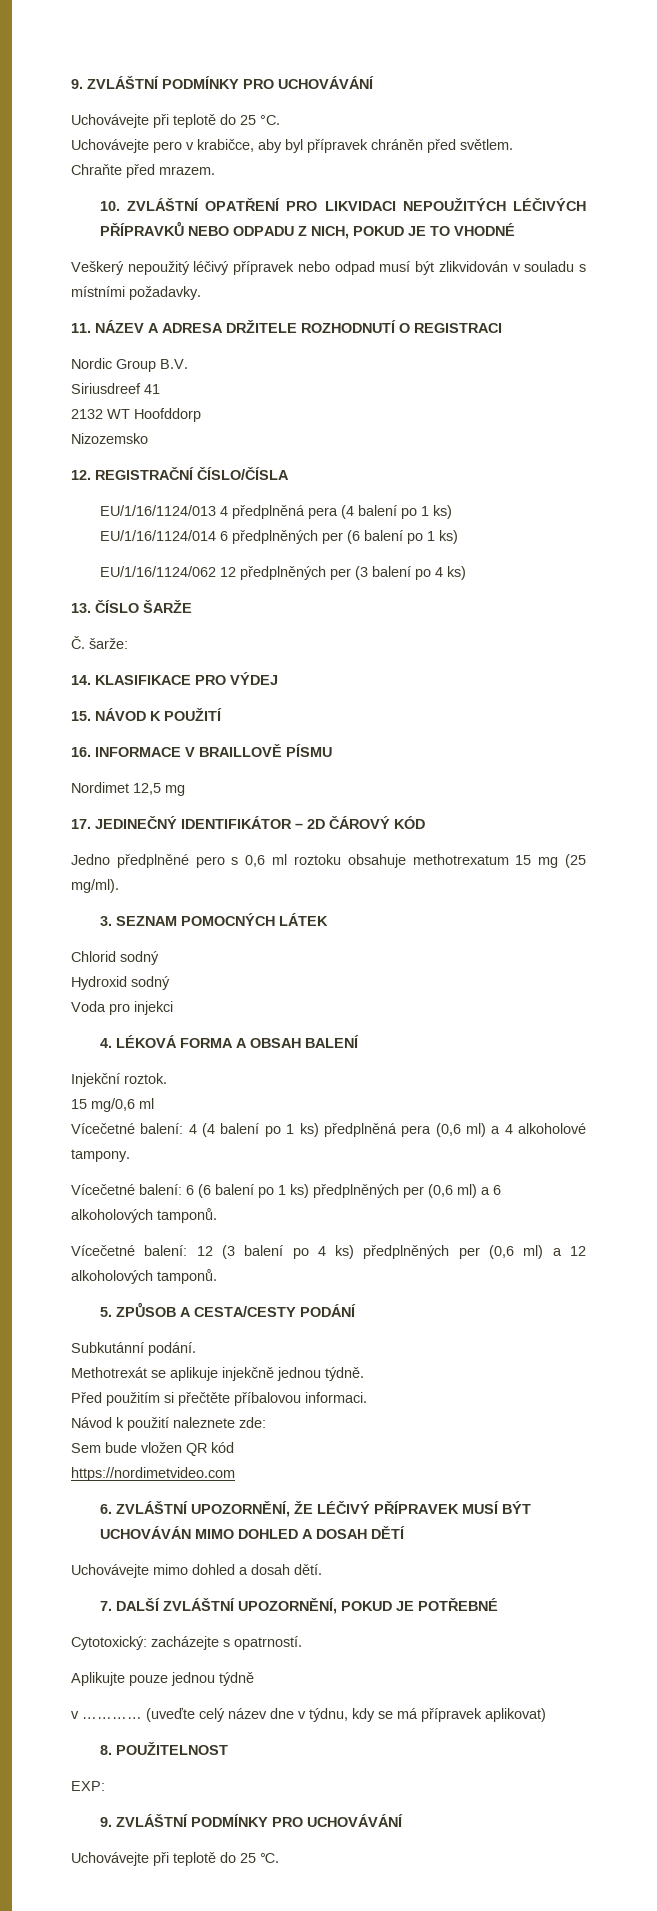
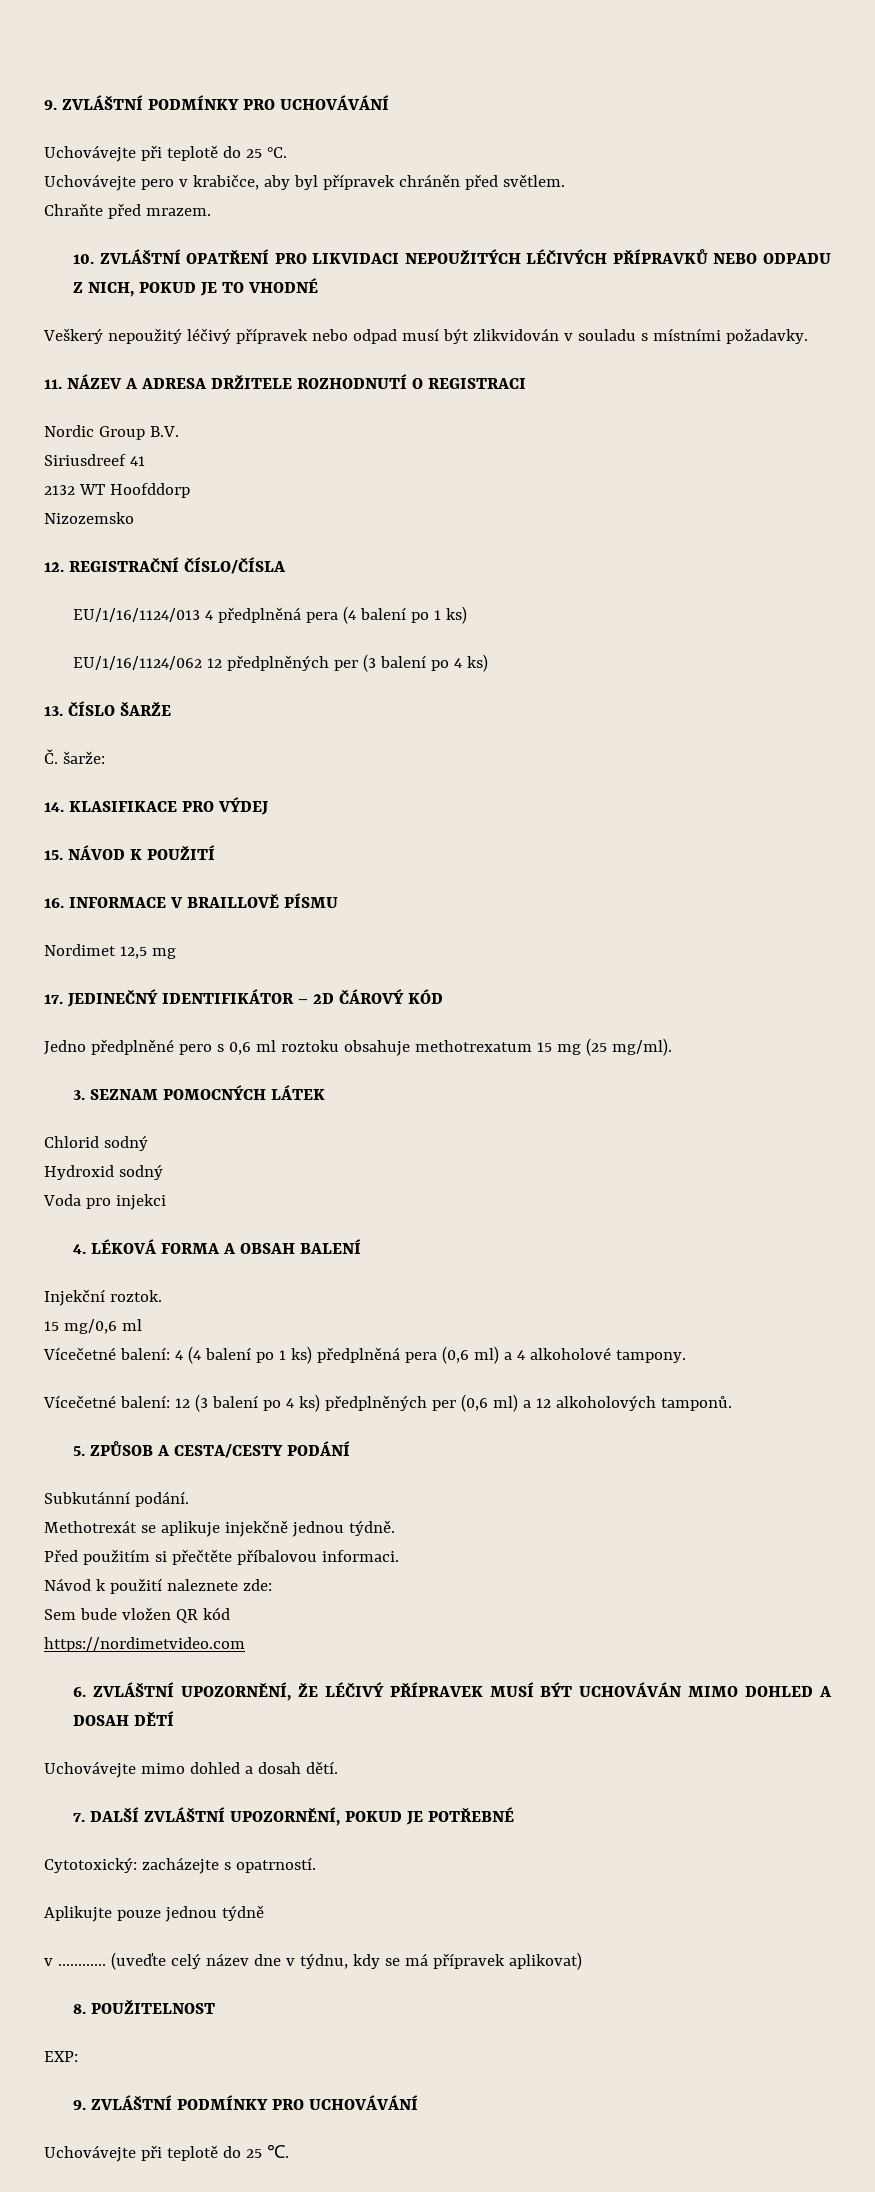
- EU/1/16/1124/014 6 předplněných per (6 balení po 1 ks)
- Vícečetné balení: 6 (6 balení po 1 ks) předplněných per (0,6 ml) a 6 alkoholových tamponů.

